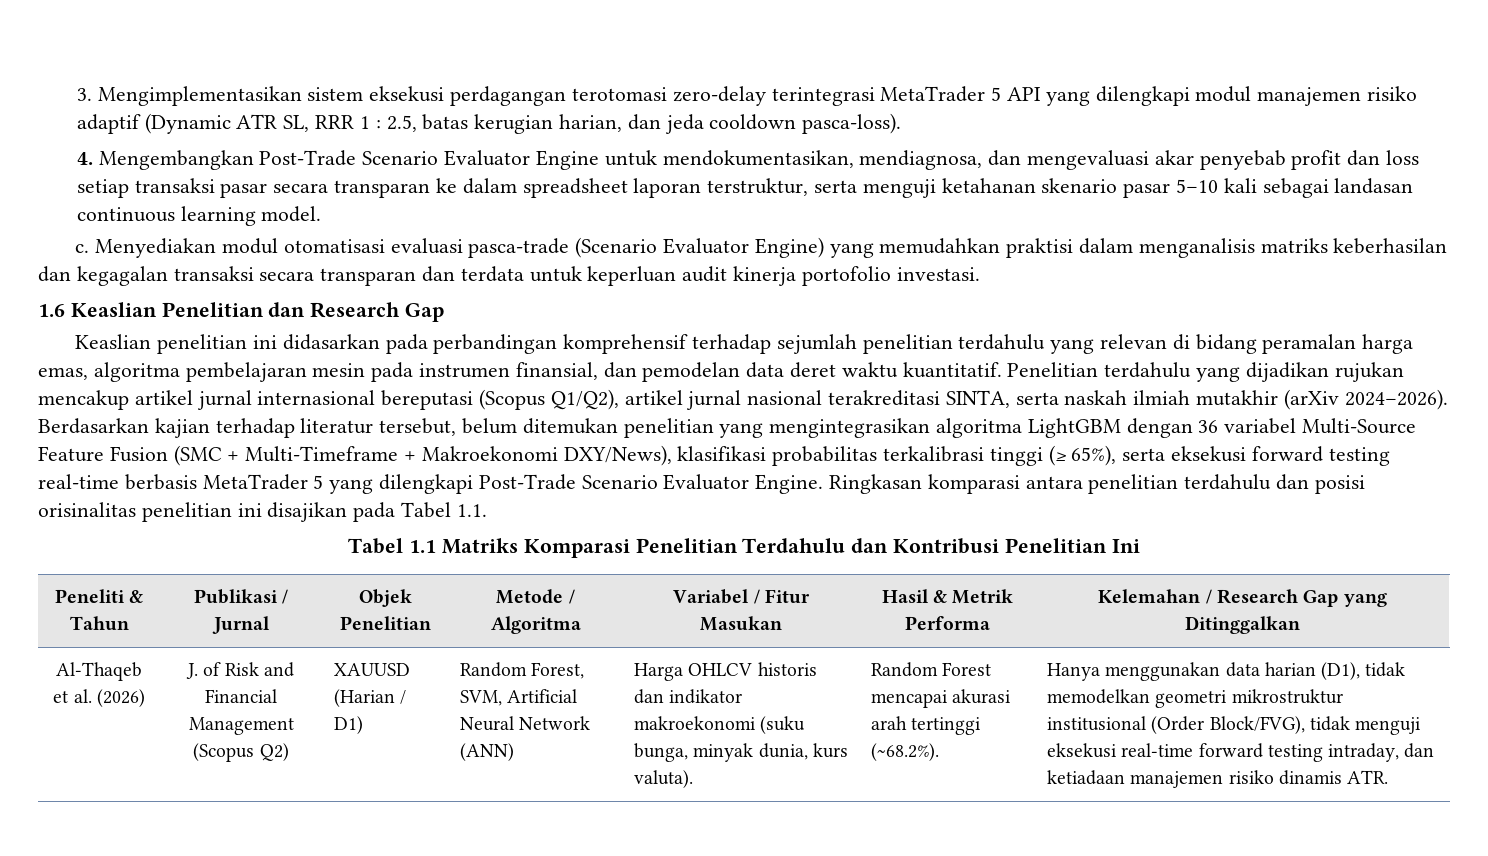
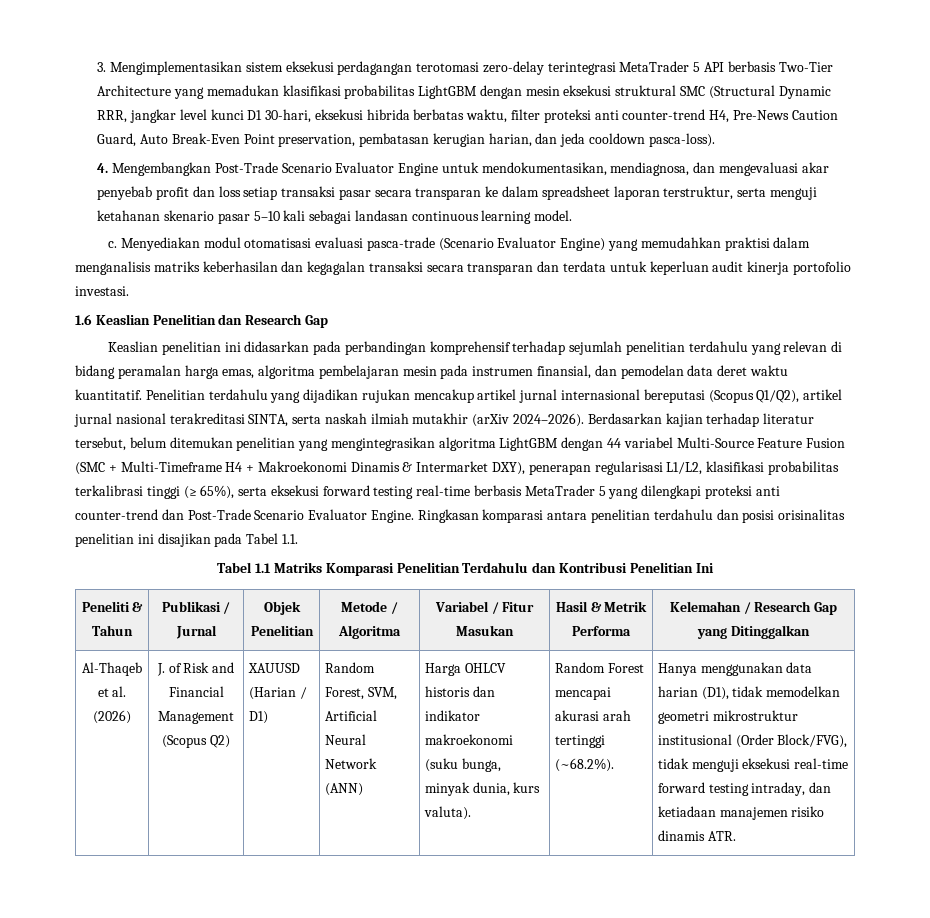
- 3. Mengimplementasikan sistem eksekusi perdagangan terotomasi zero-delay terintegrasi MetaTrader 5 API yang dilengkapi modul manajemen risiko adaptif (Dynamic ATR SL, RRR 1 : 2.5, batas kerugian harian, dan jeda cooldown pasca-loss).
+ 3. Mengimplementasikan sistem eksekusi perdagangan terotomasi zero-delay terintegrasi MetaTrader 5 API berbasis Two-Tier Architecture yang memadukan klasifikasi probabilitas LightGBM dengan mesin eksekusi struktural SMC (Structural Dynamic RRR, jangkar level kunci D1 30-hari, eksekusi hibrida berbatas waktu, filter proteksi anti counter-trend H4, Pre-News Caution Guard, Auto Break-Even Point preservation, pembatasan kerugian harian, dan jeda cooldown pasca-loss).
- Berdasarkan kajian terhadap literatur tersebut, belum ditemukan penelitian yang mengintegrasikan algoritma LightGBM dengan 36 variabel Multi-Source Feature Fusion (SMC + Multi-Timeframe + Makroekonomi DXY/News), klasifikasi probabilitas terkalibrasi tinggi (≥ 65%), serta eksekusi forward testing real-time berbasis MetaTrader 5 yang dilengkapi Post-Trade Scenario Evaluator Engine.
+ Berdasarkan kajian terhadap literatur tersebut, belum ditemukan penelitian yang mengintegrasikan algoritma LightGBM dengan 44 variabel Multi-Source Feature Fusion (SMC + Multi-Timeframe H4 + Makroekonomi Dinamis & Intermarket DXY), penerapan regularisasi L1/L2, klasifikasi probabilitas terkalibrasi tinggi (≥ 65%), serta eksekusi forward testing real-time berbasis MetaTrader 5 yang dilengkapi proteksi anti counter-trend dan Post-Trade Scenario Evaluator Engine.

